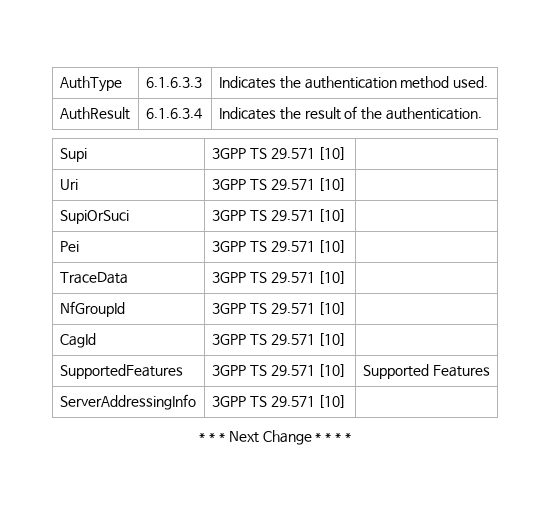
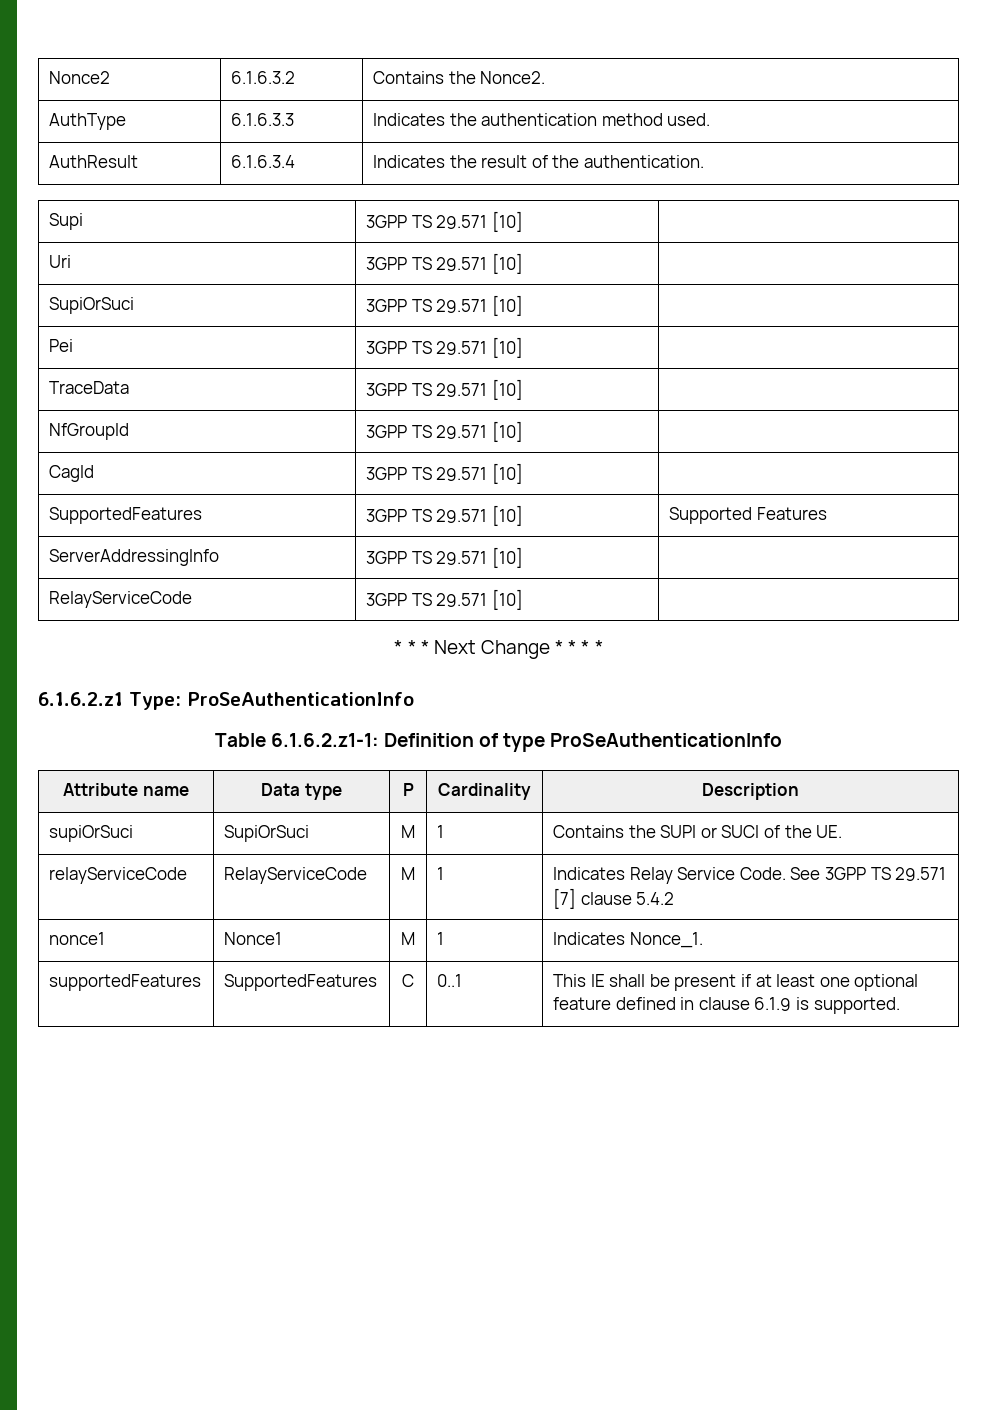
+ Nonce2 | 6.1.6.3.2 | Contains the Nonce2.
+ RelayServiceCode | 3GPP TS 29.571 [10] |
+ 6.1.6.2.z1 Type: ProSeAuthenticationInfo
+ Table 6.1.6.2.z1-1: Definition of type ProSeAuthenticationInfo
+ Attribute name | Data type | P | Cardinality | Description
+ supiOrSuci | SupiOrSuci | M | 1 | Contains the SUPI or SUCI of the UE.
+ relayServiceCode | RelayServiceCode | M | 1 | Indicates Relay Service Code. See 3GPP TS 29.571 [7] clause 5.4.2
+ nonce1 | Nonce1 | M | 1 | Indicates Nonce_1.
+ supportedFeatures | SupportedFeatures | C | 0..1 | This IE shall be present if at least one optional feature defined in clause 6.1.9 is supported.

